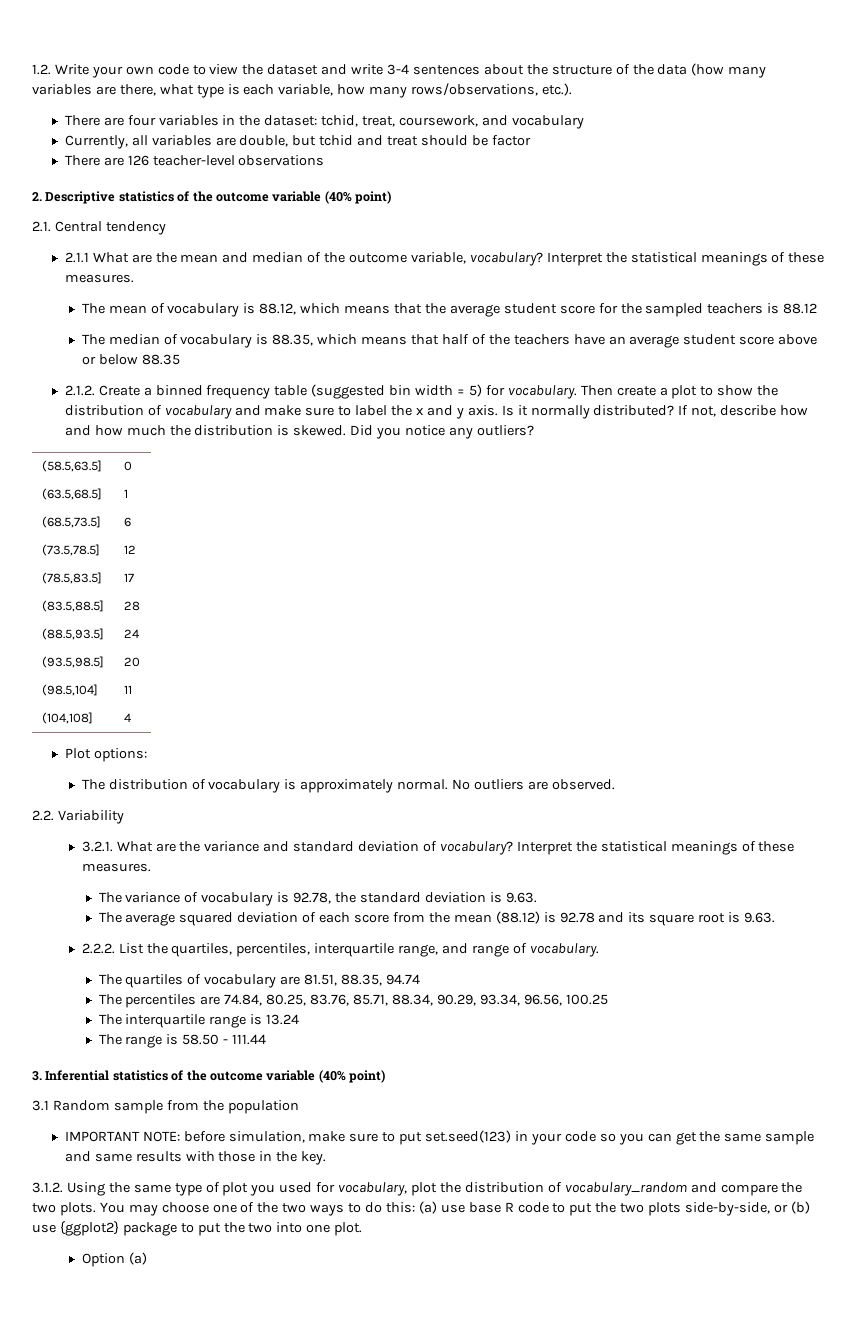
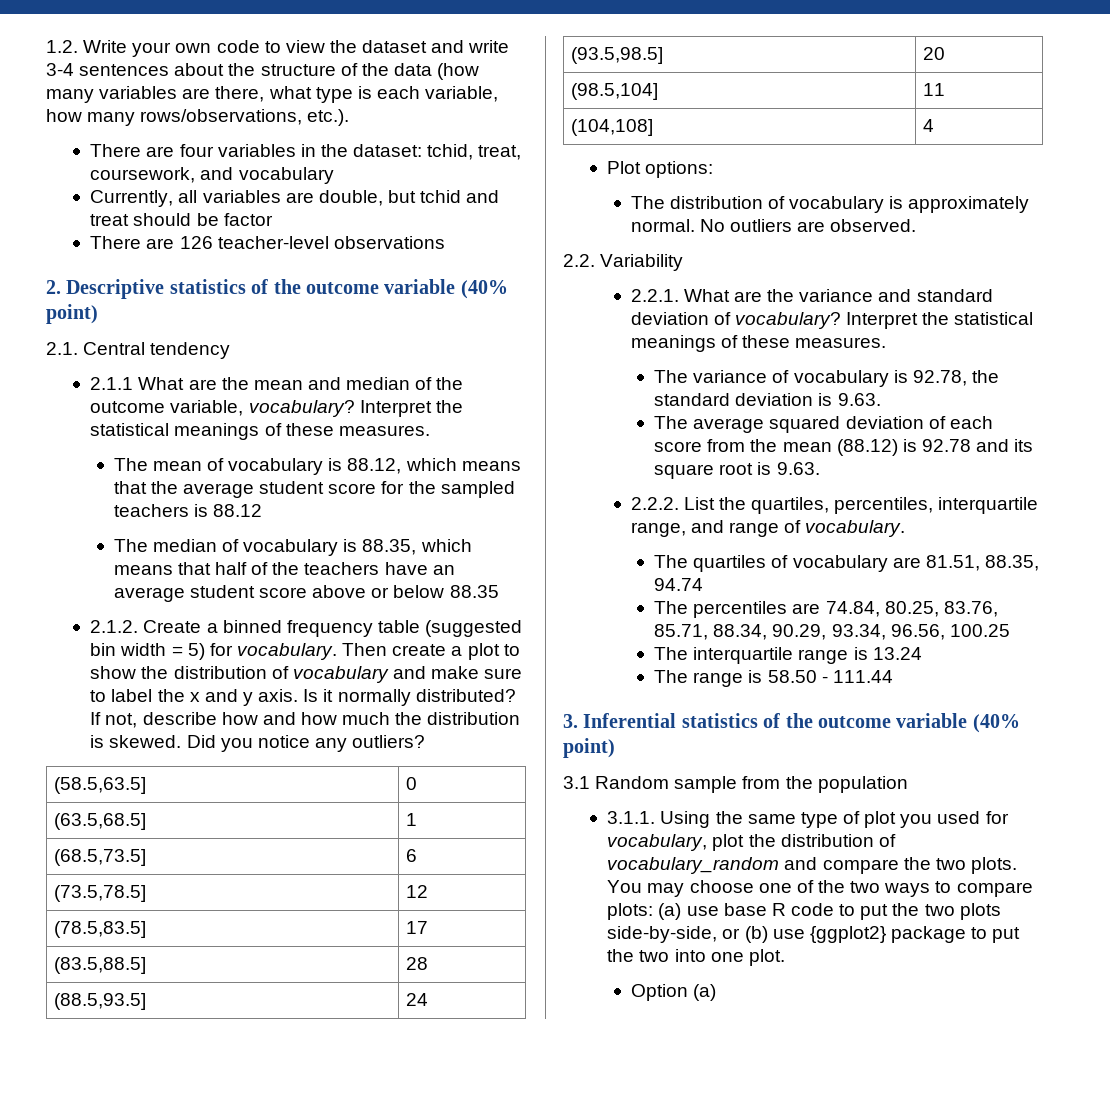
- 3.2.1. What are the variance and standard deviation of vocabulary?
+ 2.2.1. What are the variance and standard deviation of vocabulary?
- IMPORTANT NOTE: before simulation, make sure to put set.seed(123) in your code so you can get the same sample and same results with those in the key.
- 3.1.2. Using the same type of plot you used for vocabulary, plot the distribution of vocabulary_random and compare the two plots.
+ 3.1.1. Using the same type of plot you used for vocabulary, plot the distribution of vocabulary_random and compare the two plots.
- You may choose one of the two ways to do this: (a) use base R code to put the two plots side-by-side, or (b) use {ggplot2} package to put the two into one plot.
+ You may choose one of the two ways to compare plots: (a) use base R code to put the two plots side-by-side, or (b) use {ggplot2} package to put the two into one plot.

